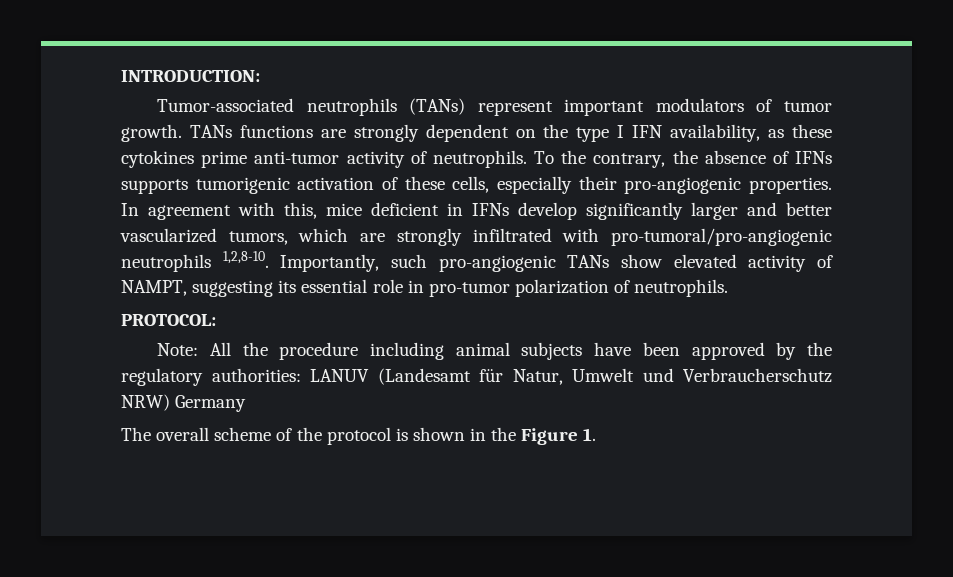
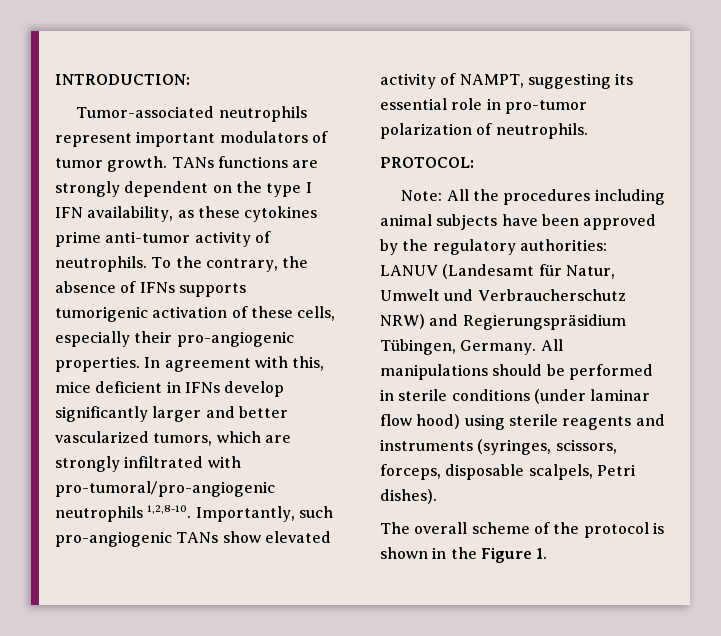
- Tumor-associated neutrophils (TANs) represent important modulators of tumor growth.
+ Tumor-associated neutrophils represent important modulators of tumor growth.
- Note: All the procedure including animal subjects have been approved by the regulatory authorities: LANUV (Landesamt für Natur, Umwelt und Verbraucherschutz NRW) Germany
+ Note: All the procedures including animal subjects have been approved by the regulatory authorities: LANUV (Landesamt für Natur, Umwelt und Verbraucherschutz NRW) and Regierungspräsidium Tübingen, Germany. All manipulations should be performed in sterile conditions (under laminar flow hood) using sterile reagents and instruments (syringes, scissors, forceps, disposable scalpels, Petri dishes).

